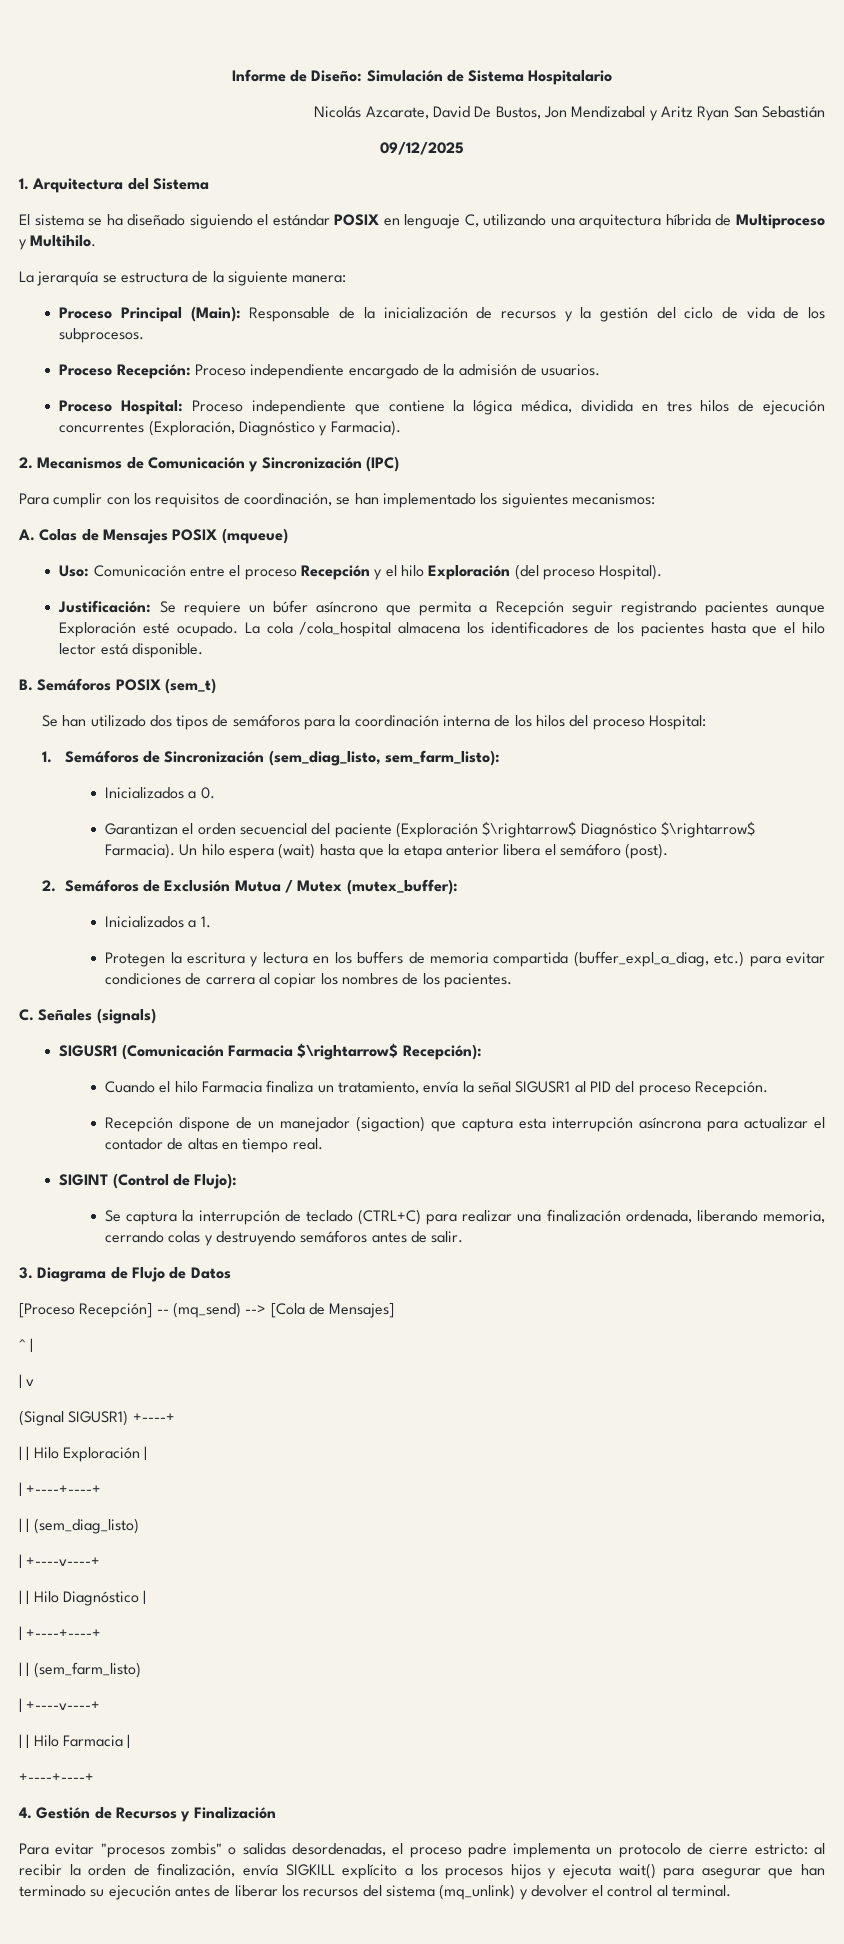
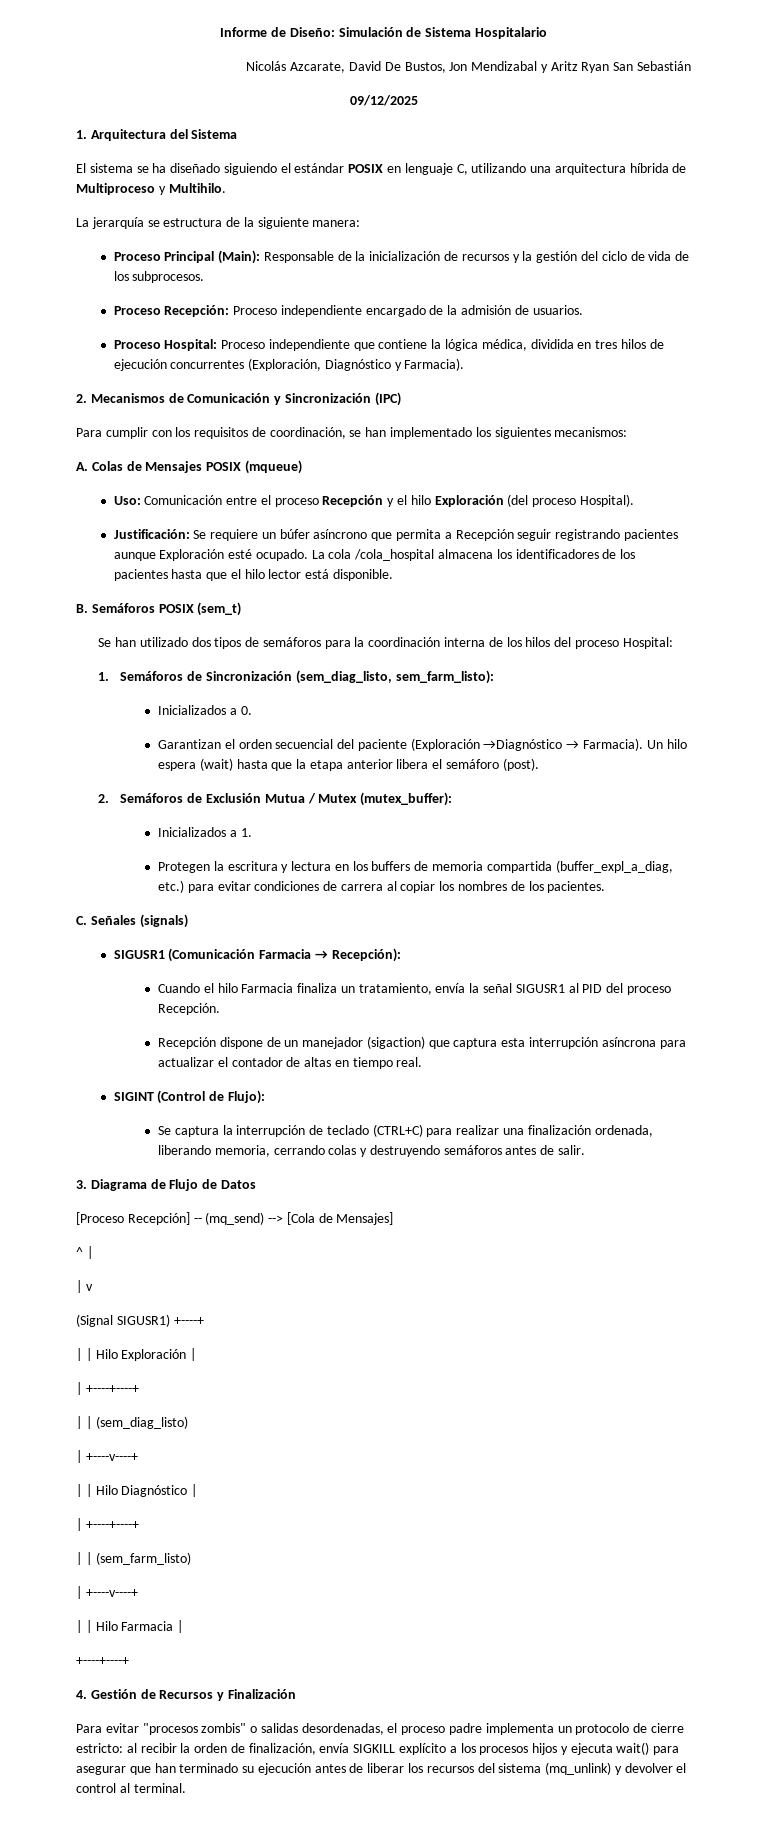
- Garantizan el orden secuencial del paciente (Exploración $\rightarrow$ Diagnóstico $\rightarrow$ Farmacia).
+ Garantizan el orden secuencial del paciente (Exploración →Diagnóstico → Farmacia).
- SIGUSR1 (Comunicación Farmacia $\rightarrow$ Recepción):
+ SIGUSR1 (Comunicación Farmacia → Recepción):

